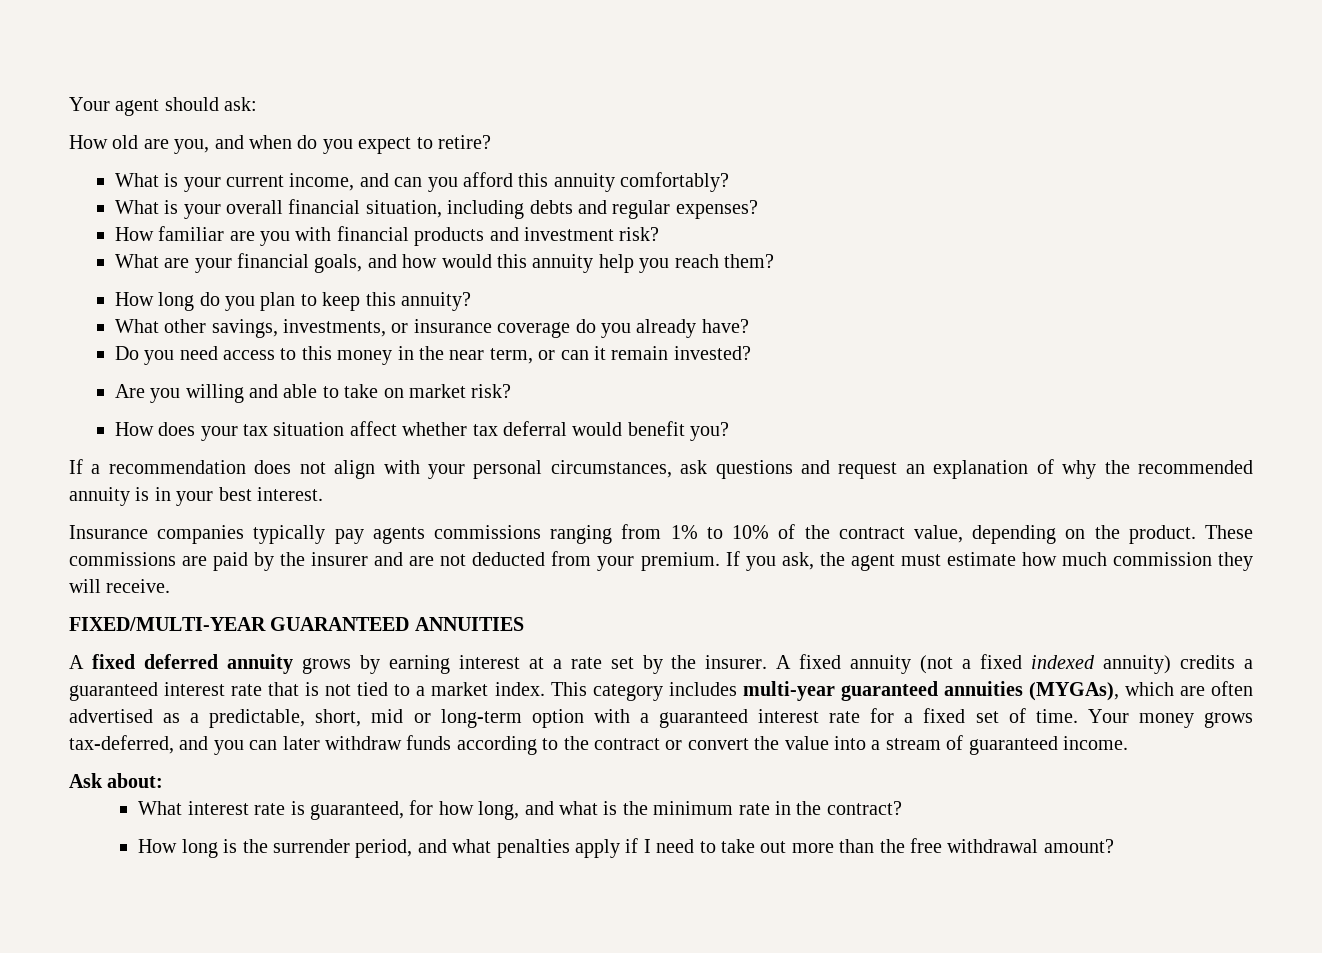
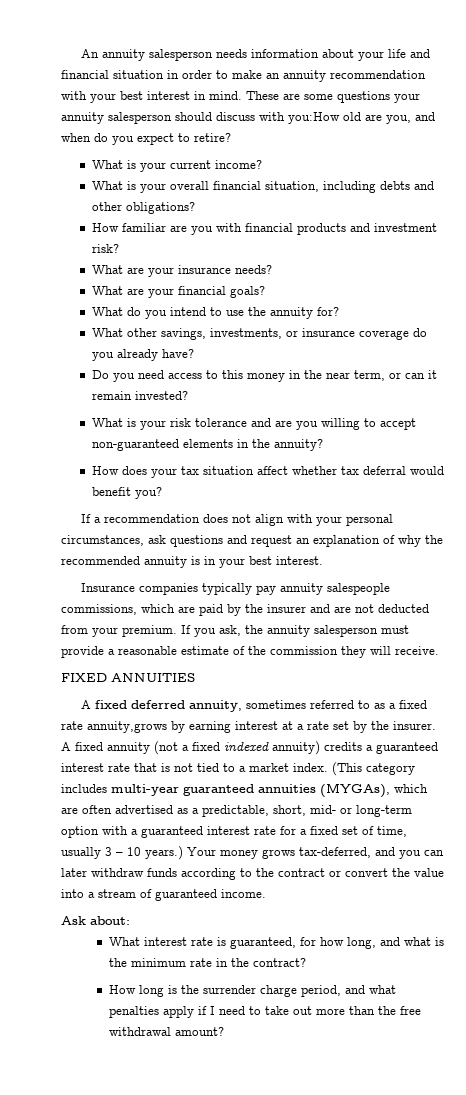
- Your agent should ask:
- How old are you, and when do you expect to retire?
+ An annuity salesperson needs information about your life and financial situation in order to make an annuity recommendation with your best interest in mind. These are some questions your annuity salesperson should discuss with you:How old are you, and when do you expect to retire?
- What is your current income, and can you afford this annuity comfortably?
+ What is your current income?
- What is your overall financial situation, including debts and regular expenses?
+ What is your overall financial situation, including debts and other obligations?
+ What are your insurance needs?
- What are your financial goals, and how would this annuity help you reach them?
- How long do you plan to keep this annuity?
+ What are your financial goals?
+ What do you intend to use the annuity for?
- Are you willing and able to take on market risk?
+ What is your risk tolerance and are you willing to accept non-guaranteed elements in the annuity?
- Insurance companies typically pay agents commissions ranging from 1% to 10% of the contract value, depending on the product. These commissions are paid by the insurer and are not deducted from your premium.
+ Insurance companies typically pay annuity salespeople commissions, which are paid by the insurer and are not deducted from your premium.
- If you ask, the agent must estimate how much commission they will receive.
+ If you ask, the annuity salesperson must provide a reasonable estimate of the commission they will receive.
- FIXED/MULTI-YEAR GUARANTEED ANNUITIES
+ FIXED ANNUITIES
- A fixed deferred annuity grows by earning interest at a rate set by the insurer.
+ A fixed deferred annuity, sometimes referred to as a fixed rate annuity,grows by earning interest at a rate set by the insurer.
- This category includes multi-year guaranteed annuities (MYGAs), which are often advertised as a predictable, short, mid or long-term option with a guaranteed interest rate for a fixed set of time.
+ (This category includes multi-year guaranteed annuities (MYGAs), which are often advertised as a predictable, short, mid- or long-term option with a guaranteed interest rate for a fixed set of time, usually 3 – 10 years.)
- How long is the surrender period, and what penalties apply if I need to take out more than the free withdrawal amount?
+ How long is the surrender charge period, and what penalties apply if I need to take out more than the free withdrawal amount?

